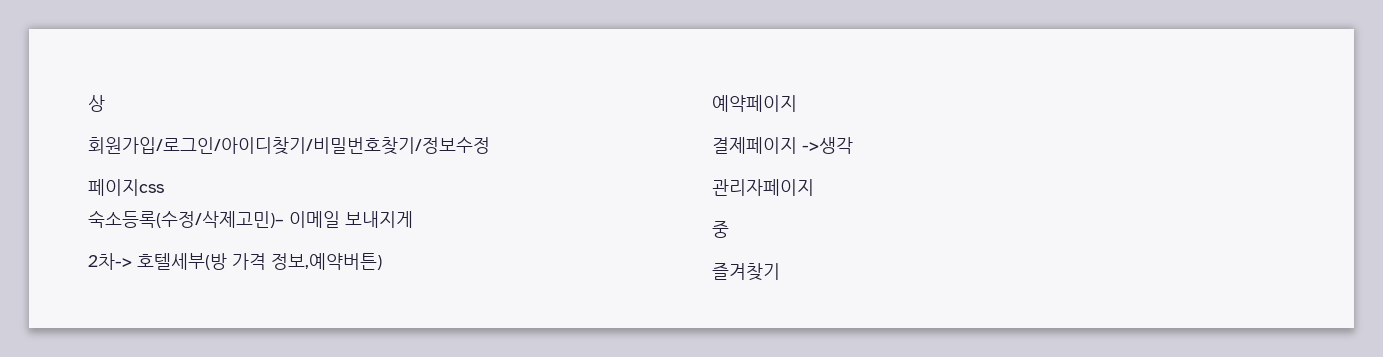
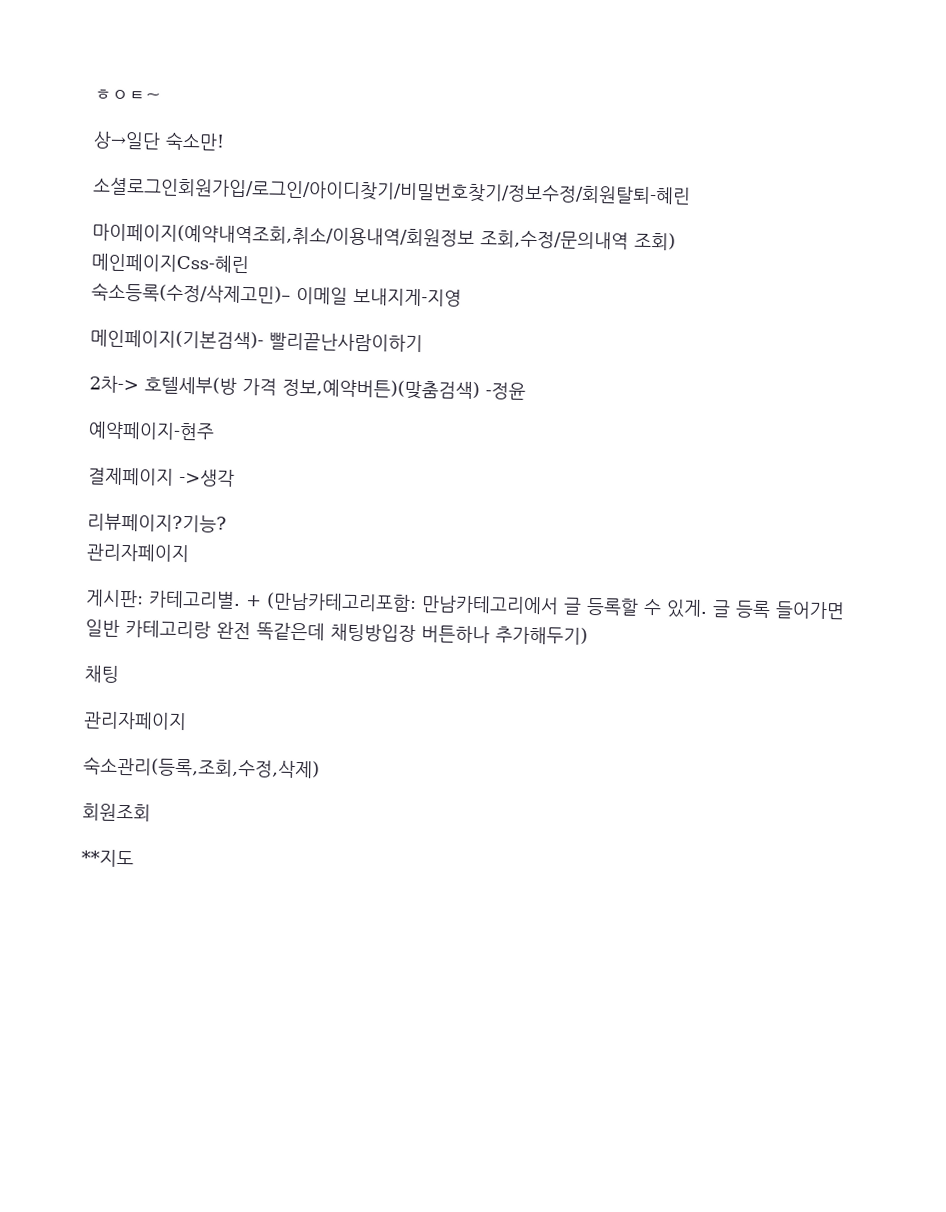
- 상
- 회원가입/로그인/아이디찾기/비밀번호찾기/정보수정
- 페이지css
+ ㅎㅇㅌ~
+ 상→일단 숙소만!
+ 소셜로그인회원가입/로그인/아이디찾기/비밀번호찾기/정보수정/회원탈퇴-혜린
+ 마이페이지(예약내역조회,취소/이용내역/회원정보 조회,수정/문의내역 조회)
+ 메인페이지Css-혜린
- 숙소등록(수정/삭제고민)– 이메일 보내지게
+ 숙소등록(수정/삭제고민)– 이메일 보내지게-지영
+ 메인페이지(기본검색)- 빨리끝난사람이하기
- 2차-> 호텔세부(방 가격 정보,예약버튼)
- 예약페이지
+ 2차-> 호텔세부(방 가격 정보,예약버튼)(맞춤검색) -정윤
+ 예약페이지-현주
+ 리뷰페이지?기능?
  관리자페이지
- 중
- 즐겨찾기
+ 게시판: 카테고리별. + (만남카테고리포함: 만남카테고리에서 글 등록할 수 있게. 글 등록 들어가면 일반 카테고리랑 완전 똑같은데 채팅방입장 버튼하나 추가해두기)
+ 채팅
+ 관리자페이지
+ 숙소관리(등록,조회,수정,삭제)
+ 회원조회
+ **지도

